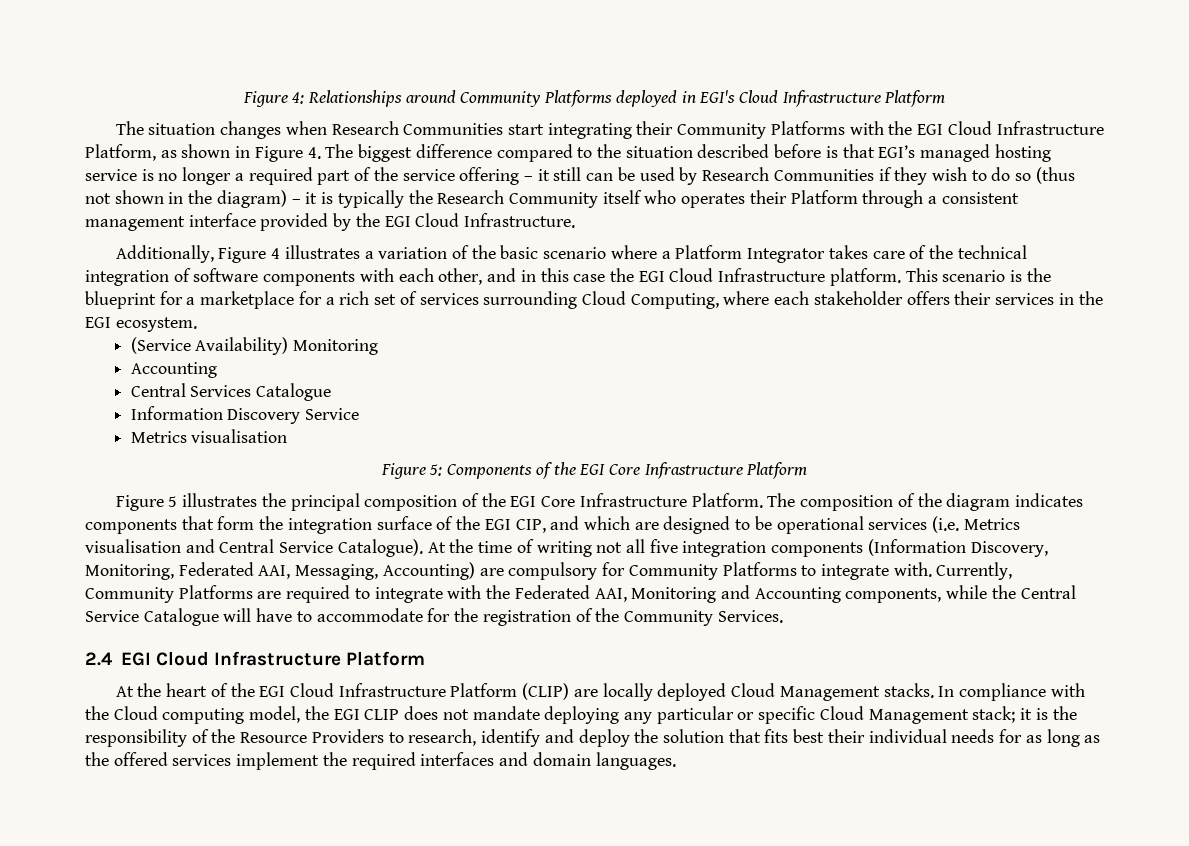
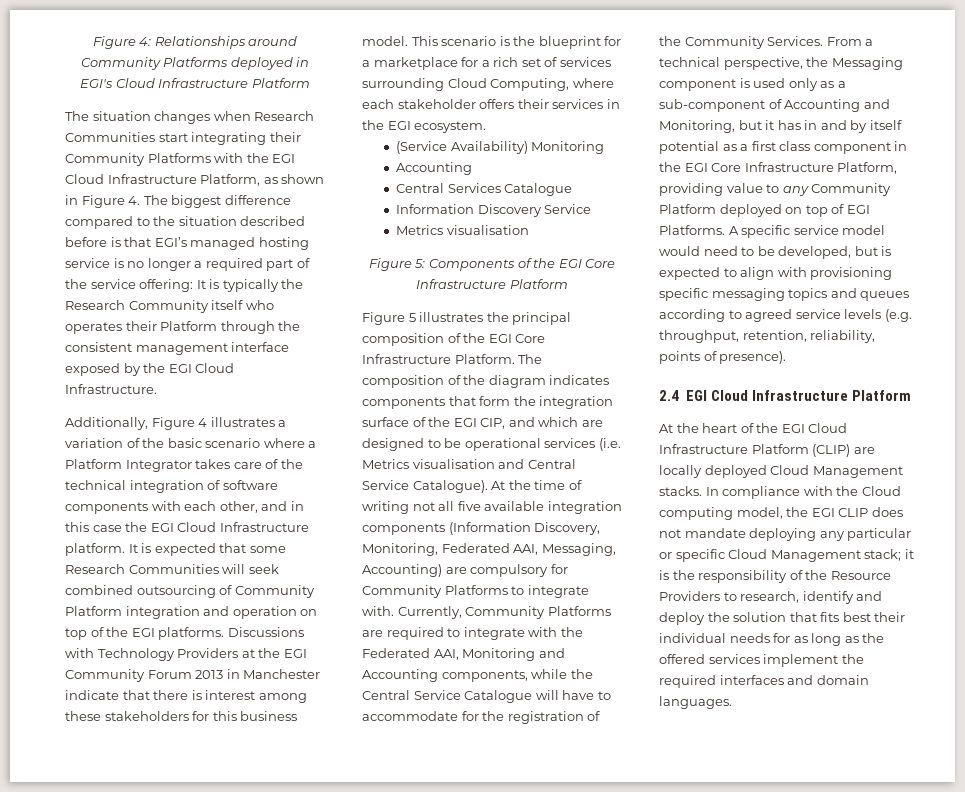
- The situation changes when Research Communities start integrating their Community Platforms with the EGI Cloud Infrastructure Platform, as shown in Figure 4. The biggest difference compared to the situation described before is that EGI’s managed hosting service is no longer a required part of the service offering – it still can be used by Research Communities if they wish to do so (thus not shown in the diagram) – it is typically the Research Community itself who operates their Platform through a consistent management interface provided by the EGI Cloud Infrastructure.
+ The situation changes when Research Communities start integrating their Community Platforms with the EGI Cloud Infrastructure Platform, as shown in Figure 4. The biggest difference compared to the situation described before is that EGI’s managed hosting service is no longer a required part of the service offering: It is typically the Research Community itself who operates their Platform through the consistent management interface exposed by the EGI Cloud Infrastructure.
+ It is expected that some Research Communities will seek combined outsourcing of Community Platform integration and operation on top of the EGI platforms. Discussions with Technology Providers at the EGI Community Forum 2013 in Manchester indicate that there is interest among these stakeholders for this business model.
- At the time of writing not all five integration components (Information Discovery, Monitoring, Federated AAI, Messaging, Accounting) are compulsory for Community Platforms to integrate with.
+ At the time of writing not all five available integration components (Information Discovery, Monitoring, Federated AAI, Messaging, Accounting) are compulsory for Community Platforms to integrate with.
+ From a technical perspective, the Messaging component is used only as a sub-component of Accounting and Monitoring, but it has in and by itself potential as a first class component in the EGI Core Infrastructure Platform, providing value to any Community Platform deployed on top of EGI Platforms. A specific service model would need to be developed, but is expected to align with provisioning specific messaging topics and queues according to agreed service levels (e.g. throughput, retention, reliability, points of presence).

